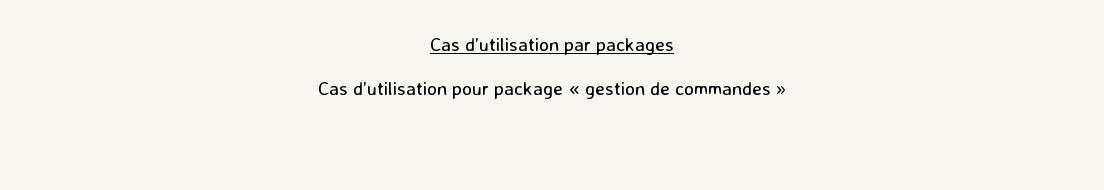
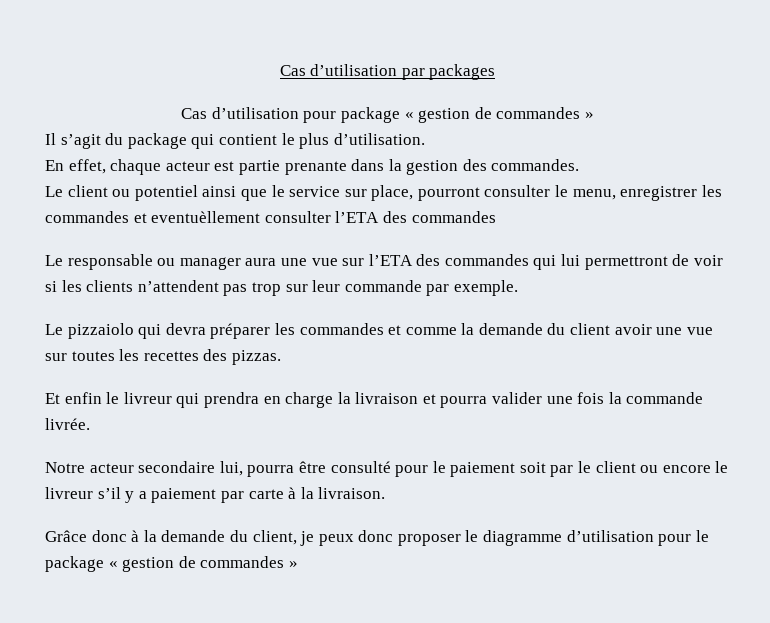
+ Il s’agit du package qui contient le plus d’utilisation.
+ En effet, chaque acteur est partie prenante dans la gestion des commandes.
+ Le client ou potentiel ainsi que le service sur place, pourront consulter le menu, enregistrer les commandes et eventuèllement consulter l’ETA des commandes
+ Le responsable ou manager aura une vue sur l’ETA des commandes qui lui permettront de voir si les clients n’attendent pas trop sur leur commande par exemple.
+ Le pizzaiolo qui devra préparer les commandes et comme la demande du client avoir une vue sur toutes les recettes des pizzas.
+ Et enfin le livreur qui prendra en charge la livraison et pourra valider une fois la commande livrée.
+ Notre acteur secondaire lui, pourra être consulté pour le paiement soit par le client ou encore le livreur s’il y a paiement par carte à la livraison.
+ Grâce donc à la demande du client, je peux donc proposer le diagramme d’utilisation pour le package « gestion de commandes »

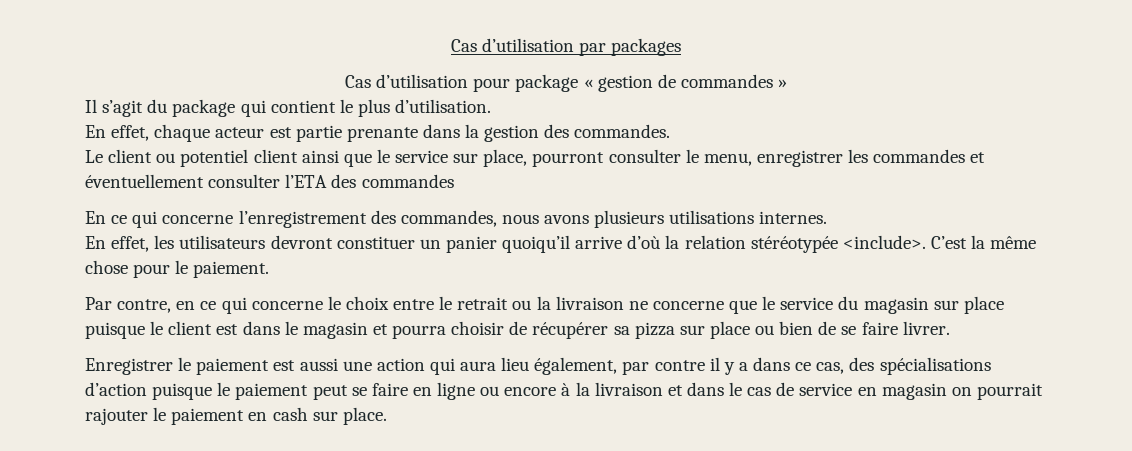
- Le client ou potentiel ainsi que le service sur place, pourront consulter le menu, enregistrer les commandes et eventuèllement consulter l’ETA des commandes
+ Le client ou potentiel client ainsi que le service sur place, pourront consulter le menu, enregistrer les commandes et éventuellement consulter l’ETA des commandes
- Le responsable ou manager aura une vue sur l’ETA des commandes qui lui permettront de voir si les clients n’attendent pas trop sur leur commande par exemple.
- Le pizzaiolo qui devra préparer les commandes et comme la demande du client avoir une vue sur toutes les recettes des pizzas.
- Et enfin le livreur qui prendra en charge la livraison et pourra valider une fois la commande livrée.
- Notre acteur secondaire lui, pourra être consulté pour le paiement soit par le client ou encore le livreur s’il y a paiement par carte à la livraison.
- Grâce donc à la demande du client, je peux donc proposer le diagramme d’utilisation pour le package « gestion de commandes »
+ En ce qui concerne l’enregistrement des commandes, nous avons plusieurs utilisations internes.
+ En effet, les utilisateurs devront constituer un panier quoiqu’il arrive d’où la relation stéréotypée <include>. C’est la même chose pour le paiement.
+ Par contre, en ce qui concerne le choix entre le retrait ou la livraison ne concerne que le service du magasin sur place puisque le client est dans le magasin et pourra choisir de récupérer sa pizza sur place ou bien de se faire livrer.
+ Enregistrer le paiement est aussi une action qui aura lieu également, par contre il y a dans ce cas, des spécialisations d’action puisque le paiement peut se faire en ligne ou encore à la livraison et dans le cas de service en magasin on pourrait rajouter le paiement en cash sur place.

